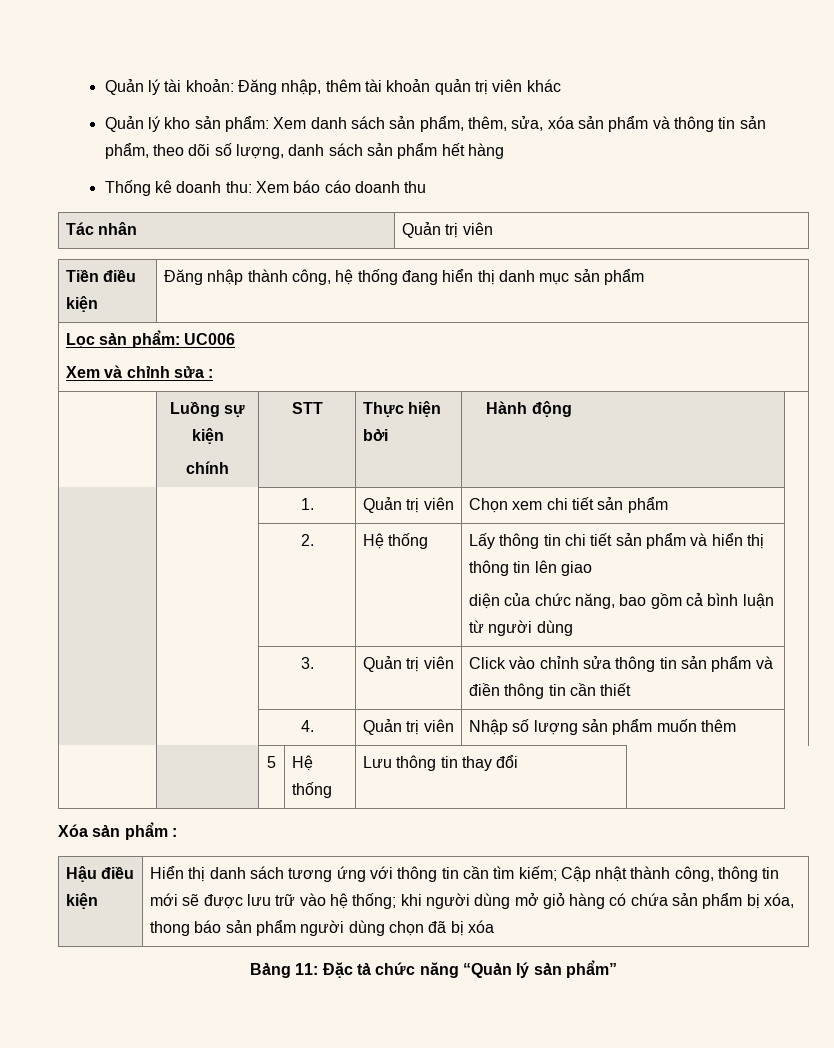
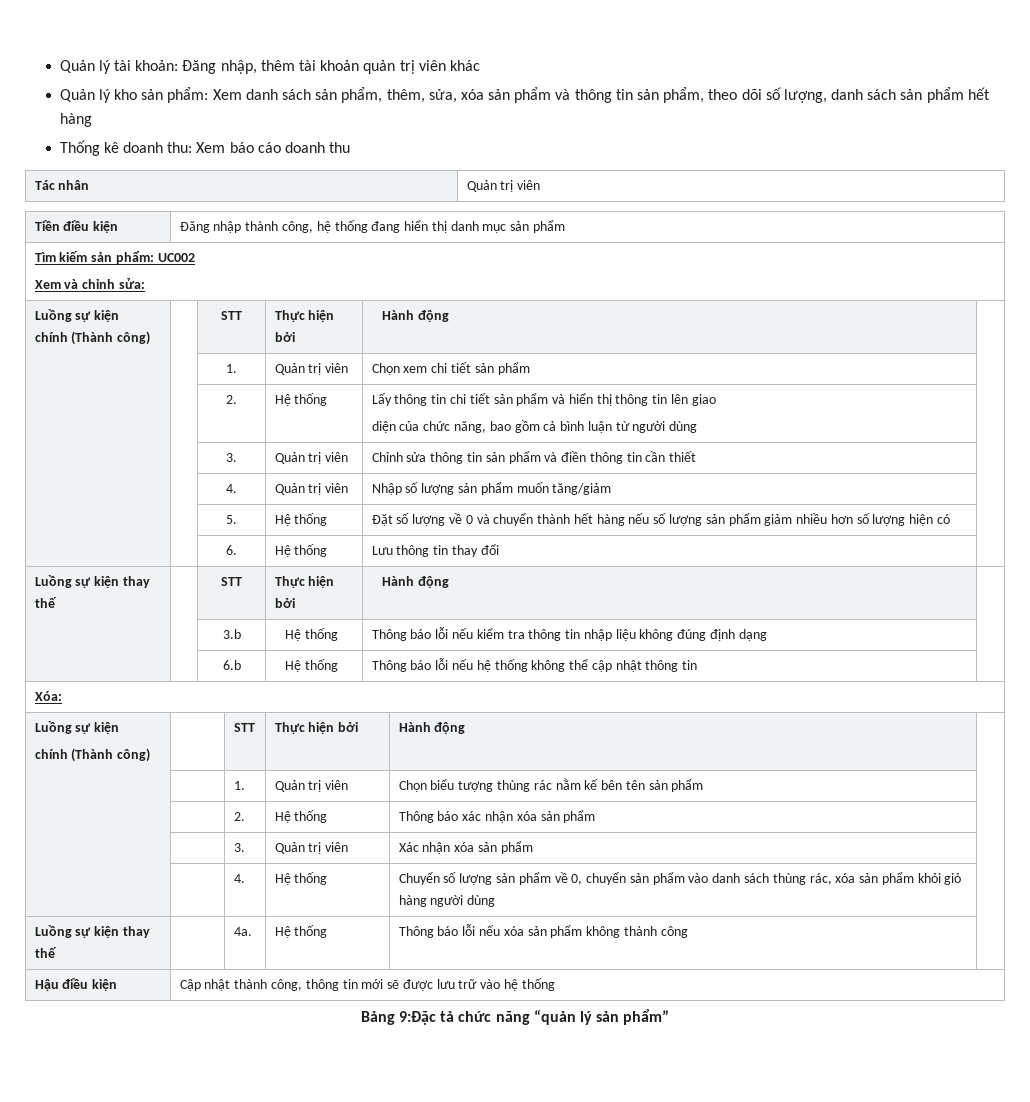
- Lọc sản phẩm: UC006
- Xem và chỉnh sửa :
- | Luồng sự kiện
- chính | STT | Thực hiện bởi | Hành động |
+ Tìm kiếm sản phẩm: UC002
+ Xem và chỉnh sửa:
+ Luồng sự kiện
+ chính (Thành công) | | STT | Thực hiện bởi | Hành động |
- | | 3. | Quản trị viên | Click vào chỉnh sửa thông tin sản phẩm và điền thông tin cần thiết |
+ | | 3. | Quản trị viên | Chỉnh sửa thông tin sản phẩm và điền thông tin cần thiết |
- | | 4. | Quản trị viên | Nhập số lượng sản phẩm muốn thêm |
- | | 5 | Hệ thống | Lưu thông tin thay đổi |
+ | | 4. | Quản trị viên | Nhập số lượng sản phẩm muốn tăng/giảm |
+ | | 5. | Hệ thống | Đặt số lượng về 0 và chuyển thành hết hàng nếu số lượng sản phẩm giảm nhiều hơn số lượng hiện có |
+ | | 6. | Hệ thống | Lưu thông tin thay đổi |
- Xóa sản phẩm :
- Hậu điều kiện | Hiển thị danh sách tương ứng với thông tin cần tìm kiếm; Cập nhật thành công, thông tin mới sẽ được lưu trữ vào hệ thống; khi người dùng mở giỏ hàng có chứa sản phẩm bị xóa, thong báo sản phẩm người dùng chọn đã bị xóa
+ Luồng sự kiện thay thế | | STT | Thực hiện bởi | Hành động |
+ | | 3.b | Hệ thống | Thông báo lỗi nếu kiểm tra thông tin nhập liệu không đúng định dạng |
+ | | 6.b | Hệ thống | Thông báo lỗi nếu hệ thống không thể cập nhật thông tin |
+ Xóa:
+ Luồng sự kiện
+ chính (Thành công) | | STT | Thực hiện bởi | Hành động |
+ | | 1. | Quản trị viên | Chọn biểu tượng thùng rác nằm kế bên tên sản phẩm |
+ | | 2. | Hệ thống | Thông báo xác nhận xóa sản phẩm |
+ | | 3. | Quản trị viên | Xác nhận xóa sản phẩm |
+ | | 4. | Hệ thống | Chuyển số lượng sản phẩm về 0, chuyển sản phẩm vào danh sách thùng rác, xóa sản phẩm khỏi giỏ hàng người dùng |
+ Luồng sự kiện thay thế | | 4a. | Hệ thống | Thông báo lỗi nếu xóa sản phẩm không thành công |
+ Hậu điều kiện | Cập nhật thành công, thông tin mới sẽ được lưu trữ vào hệ thống
- Bảng 11: Đặc tả chức năng “Quản lý sản phẩm”
+ Bảng 9:Đặc tả chức năng “quản lý sản phẩm”

